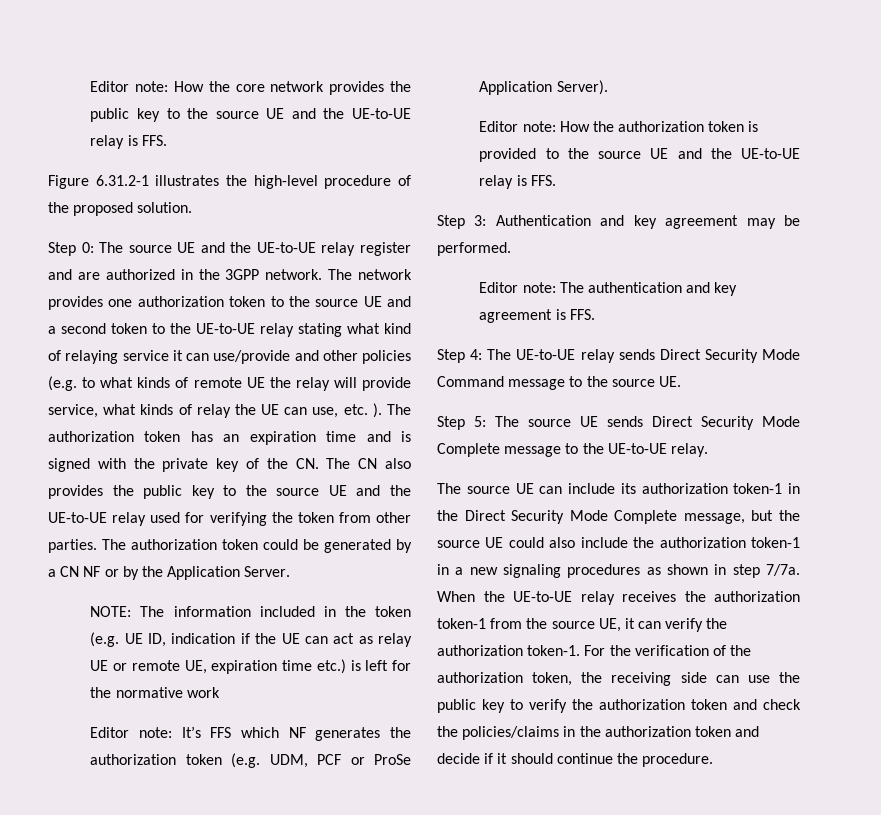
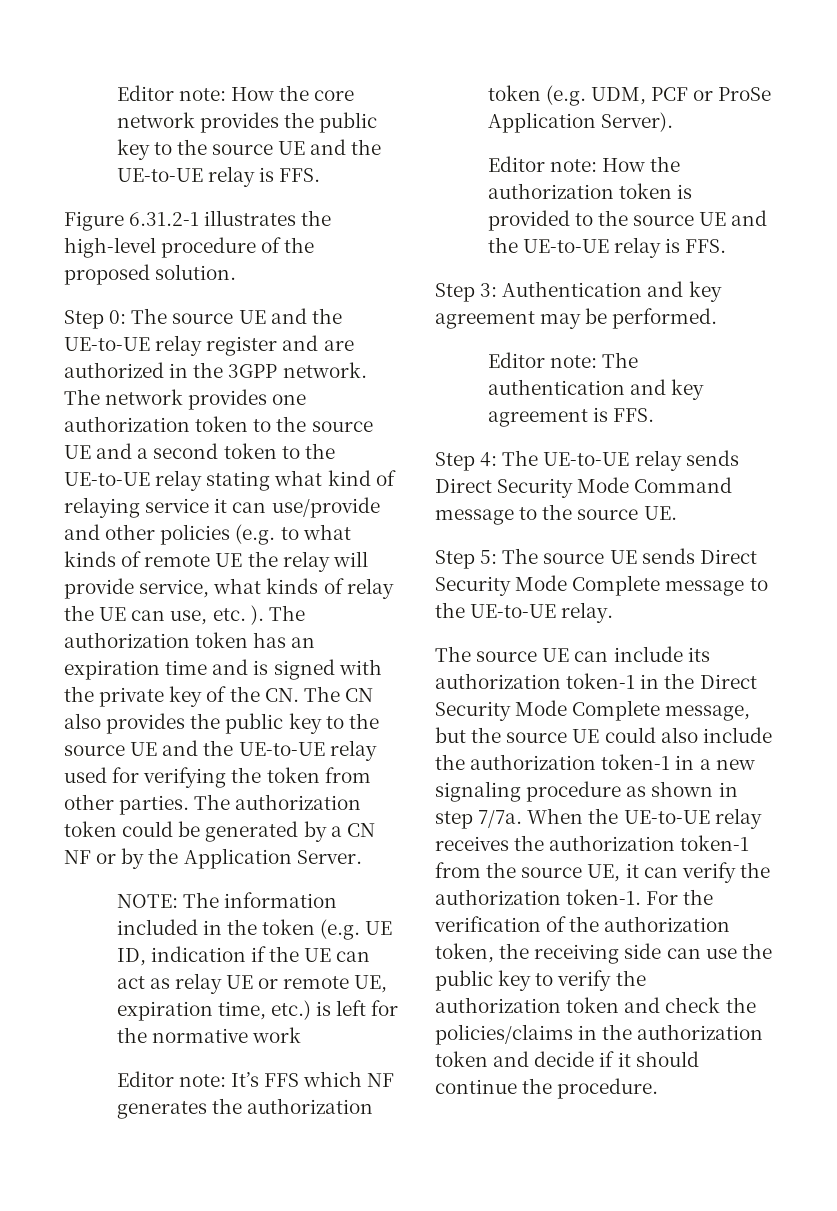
- NOTE: The information included in the token (e.g. UE ID, indication if the UE can act as relay UE or remote UE, expiration time etc.) is left for the normative work
+ NOTE: The information included in the token (e.g. UE ID, indication if the UE can act as relay UE or remote UE, expiration time, etc.) is left for the normative work
- The source UE can include its authorization token-1 in the Direct Security Mode Complete message, but the source UE could also include the authorization token-1 in a new signaling procedures as shown in step 7/7a.
+ The source UE can include its authorization token-1 in the Direct Security Mode Complete message, but the source UE could also include the authorization token-1 in a new signaling procedure as shown in step 7/7a.

